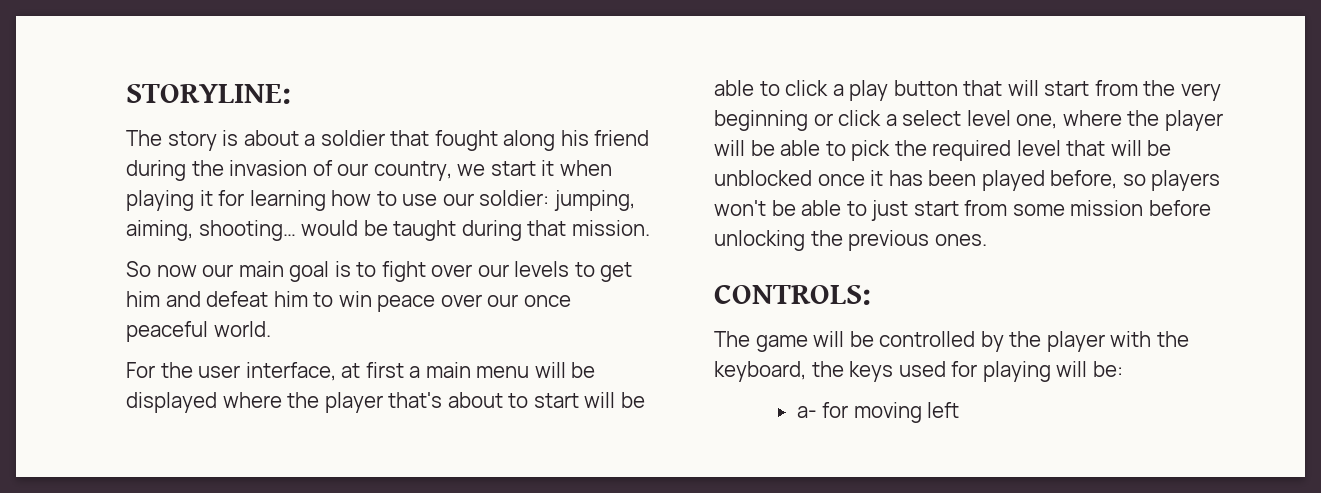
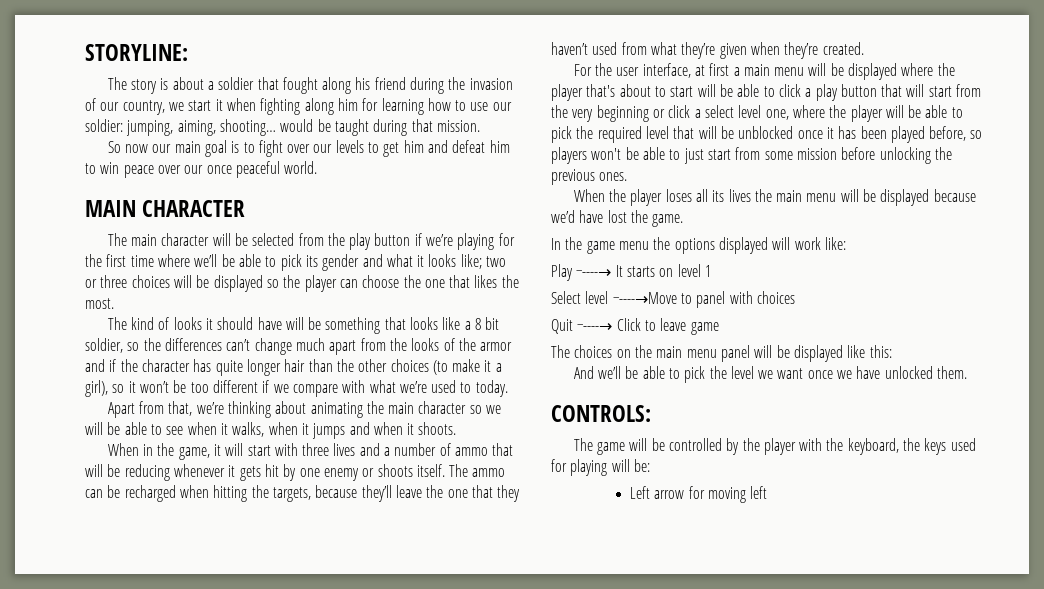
- The story is about a soldier that fought along his friend during the invasion of our country, we start it when playing it for learning how to use our soldier: jumping, aiming, shooting… would be taught during that mission.
+ The story is about a soldier that fought along his friend during the invasion of our country, we start it when fighting along him for learning how to use our soldier: jumping, aiming, shooting… would be taught during that mission.
+ MAIN CHARACTER
+ The main character will be selected from the play button if we’re playing for the first time where we’ll be able to pick its gender and what it looks like; two or three choices will be displayed so the player can choose the one that likes the most.
+ The kind of looks it should have will be something that looks like a 8 bit soldier, so the differences can’t change much apart from the looks of the armor and if the character has quite longer hair than the other choices (to make it a girl), so it won’t be too different if we compare with what we’re used to today.
+ Apart from that, we’re thinking about animating the main character so we will be able to see when it walks, when it jumps and when it shoots.
+ When in the game, it will start with three lives and a number of ammo that will be reducing whenever it gets hit by one enemy or shoots itself. The ammo can be recharged when hitting the targets, because they’ll leave the one that they haven’t used from what they’re given when they’re created.
+ When the player loses all its lives the main menu will be displayed because we’d have lost the game.
+ In the game menu the options displayed will work like:
+ Play −----→ It starts on level 1
+ Select level −----→Move to panel with choices
+ Quit −----→ Click to leave game
+ The choices on the main menu panel will be displayed like this:
+ And we’ll be able to pick the level we want once we have unlocked them.
- a- for moving left
+ Left arrow for moving left

